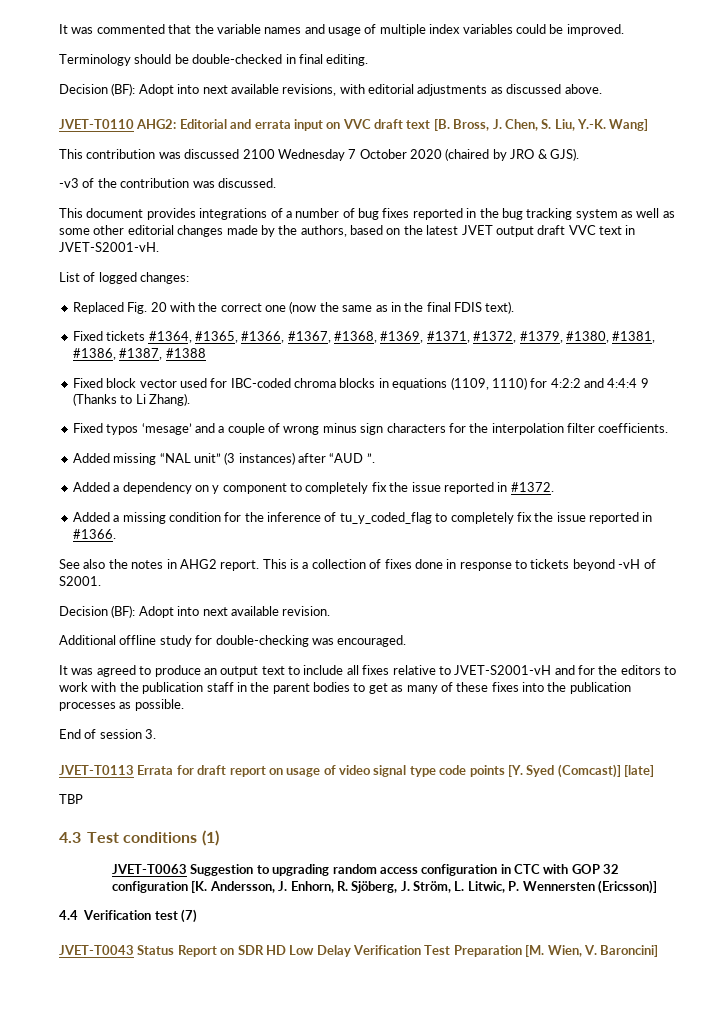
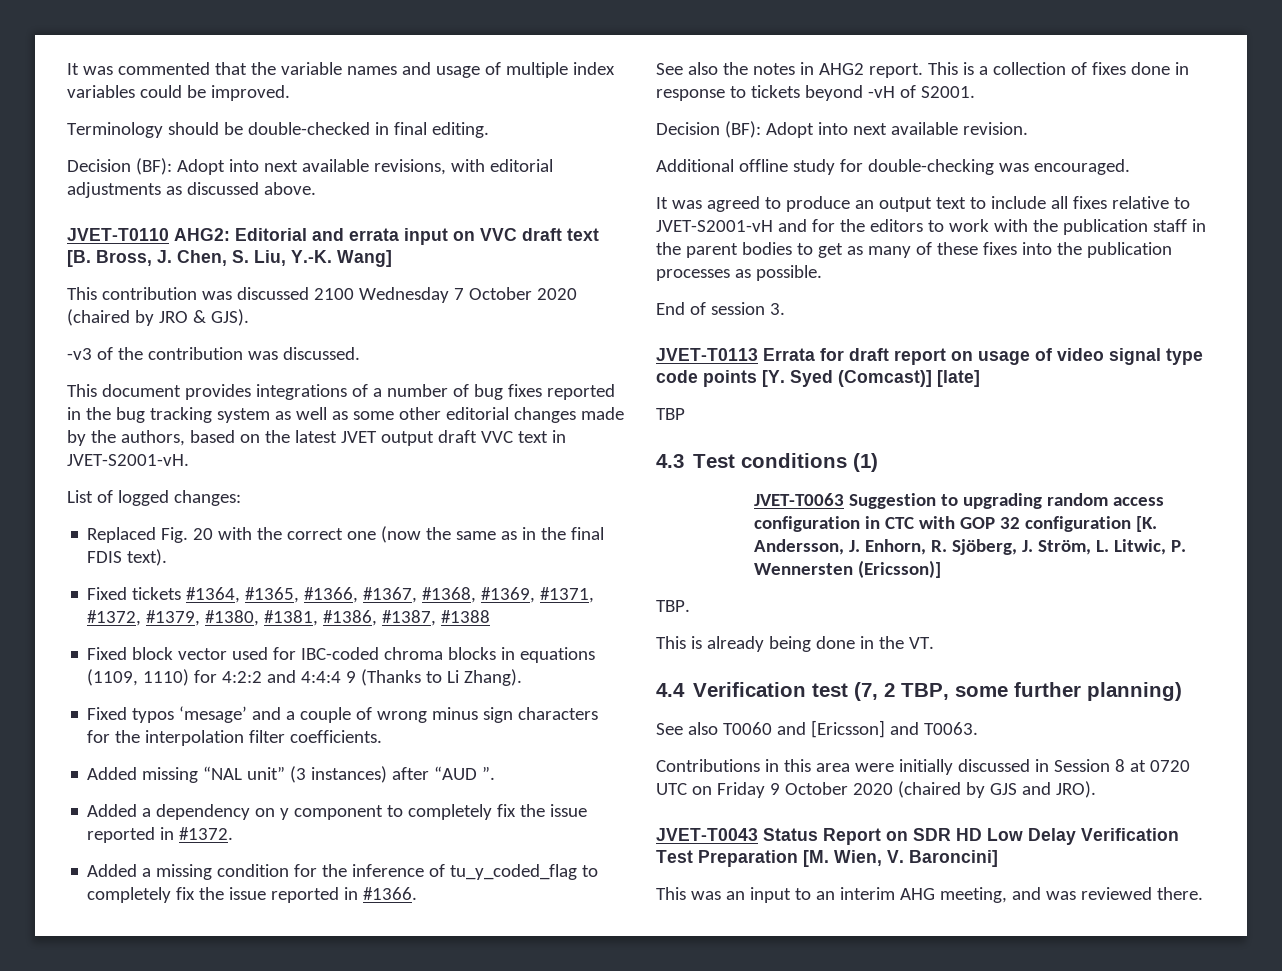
- 4.4 Verification test (7)
+ TBP.
+ This is already being done in the VT.
+ 4.4 Verification test (7, 2 TBP, some further planning)
+ See also T0060 and [Ericsson] and T0063.
+ Contributions in this area were initially discussed in Session 8 at 0720 UTC on Friday 9 October 2020 (chaired by GJS and JRO).
+ This was an input to an interim AHG meeting, and was reviewed there.

